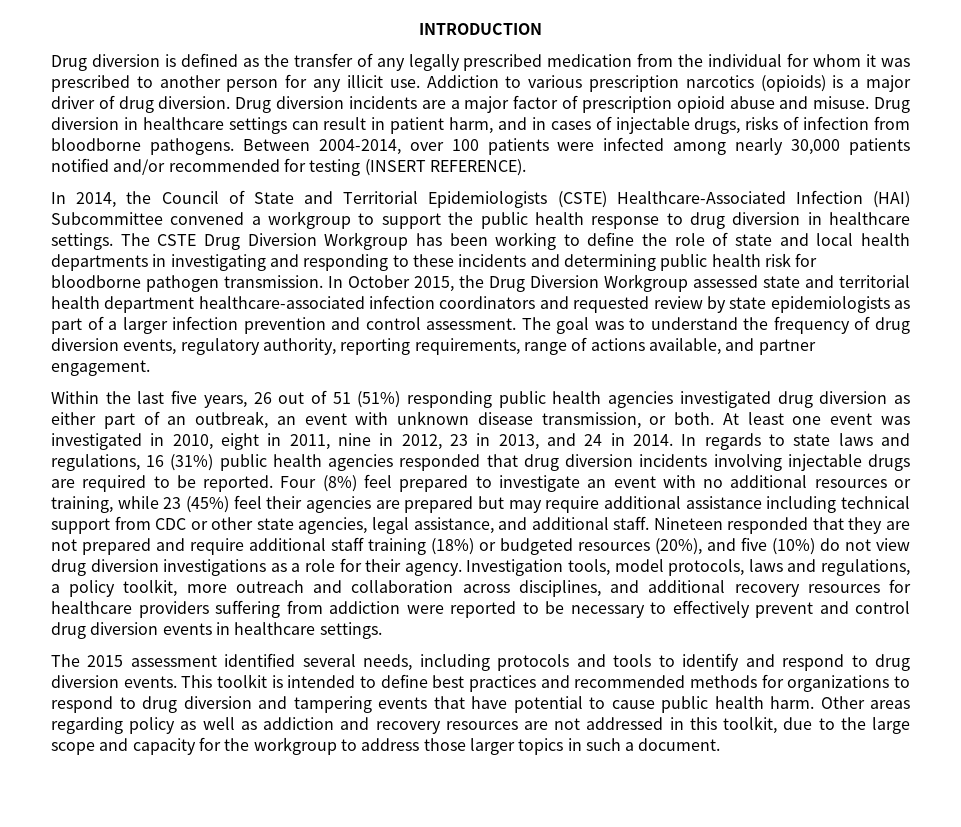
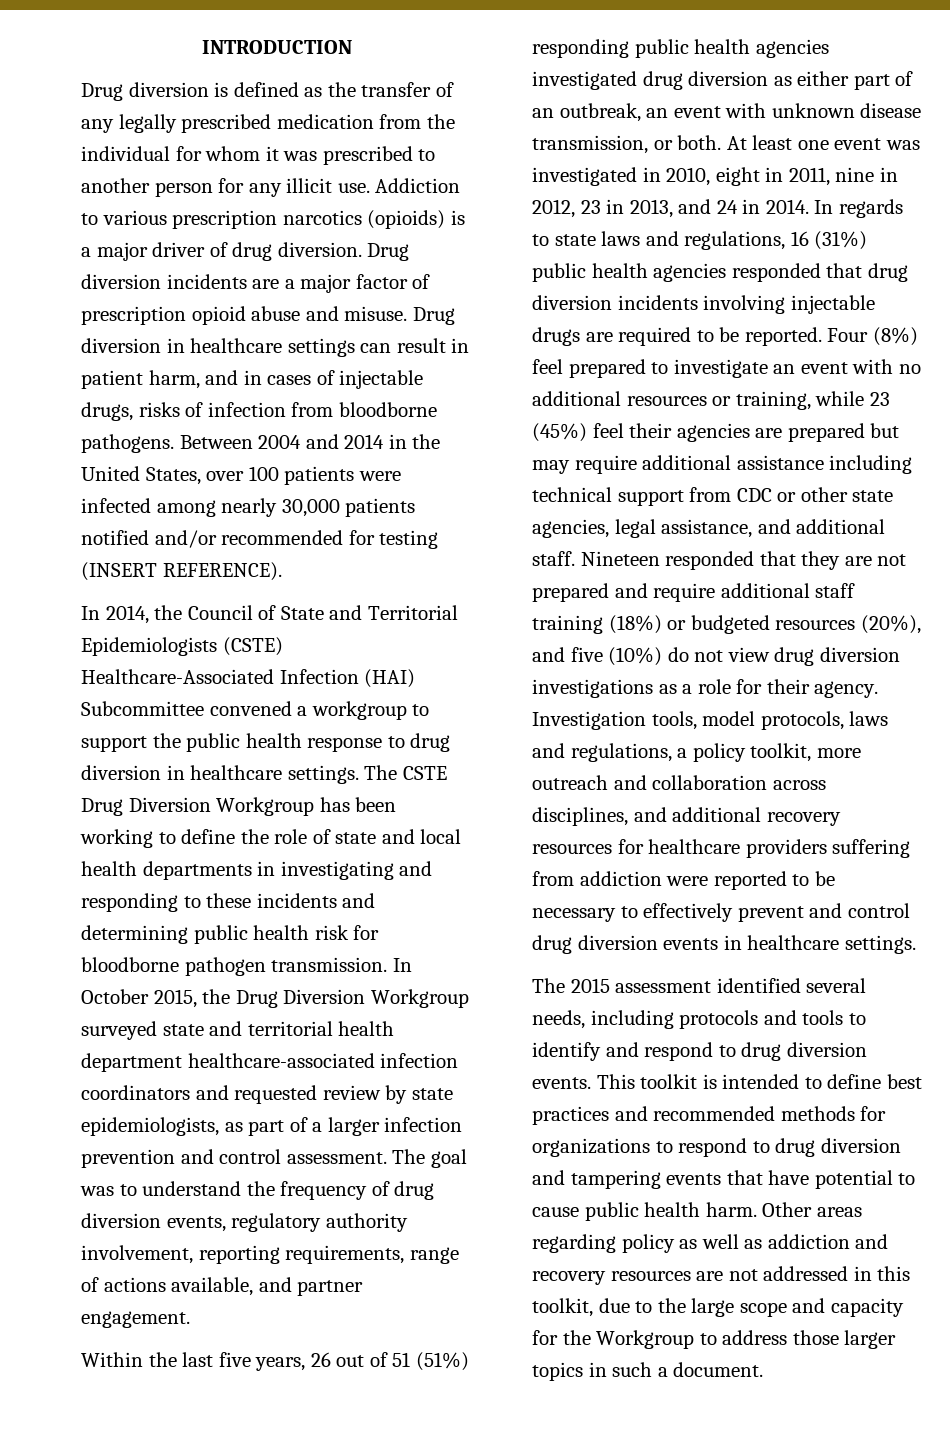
- Between 2004-2014, over 100 patients were infected among nearly 30,000 patients notified and/or recommended for testing (INSERT REFERENCE).
+ Between 2004 and 2014 in the United States, over 100 patients were infected among nearly 30,000 patients notified and/or recommended for testing (INSERT REFERENCE).
- In October 2015, the Drug Diversion Workgroup assessed state and territorial health department healthcare-associated infection coordinators and requested review by state epidemiologists as part of a larger infection prevention and control assessment.
+ In October 2015, the Drug Diversion Workgroup surveyed state and territorial health department healthcare-associated infection coordinators and requested review by state epidemiologists, as part of a larger infection prevention and control assessment.
- The goal was to understand the frequency of drug diversion events, regulatory authority, reporting requirements, range of actions available, and partner engagement.
+ The goal was to understand the frequency of drug diversion events, regulatory authority involvement, reporting requirements, range of actions available, and partner engagement.
- Other areas regarding policy as well as addiction and recovery resources are not addressed in this toolkit, due to the large scope and capacity for the workgroup to address those larger topics in such a document.
+ Other areas regarding policy as well as addiction and recovery resources are not addressed in this toolkit, due to the large scope and capacity for the Workgroup to address those larger topics in such a document.

